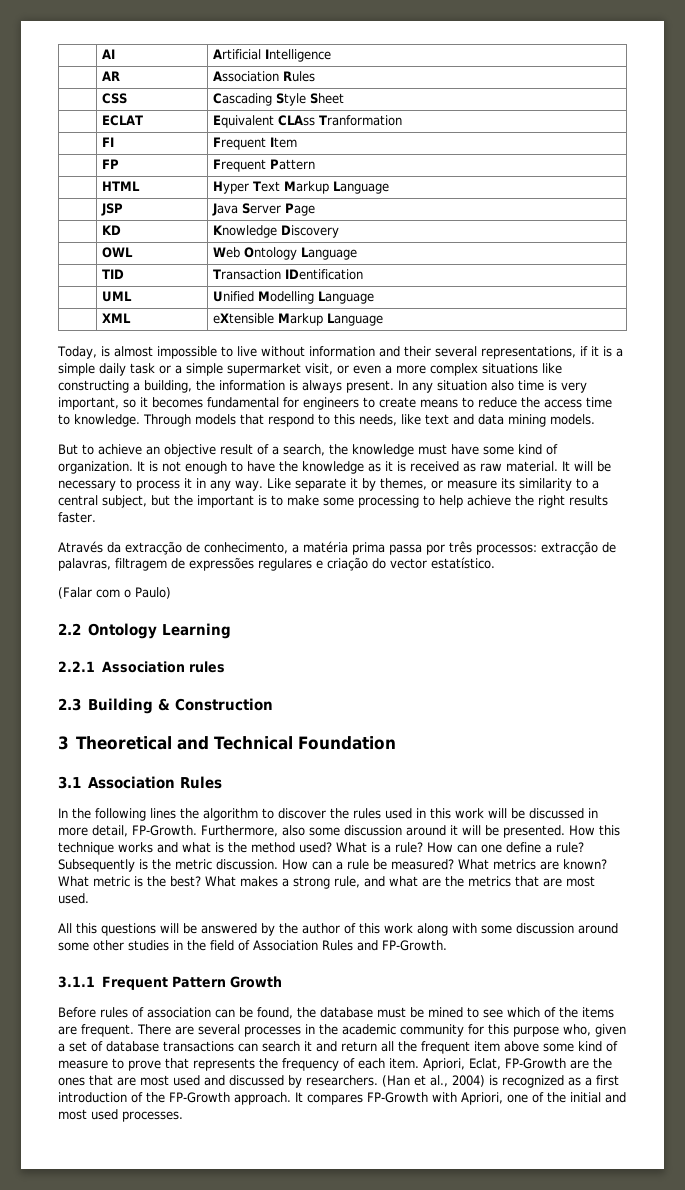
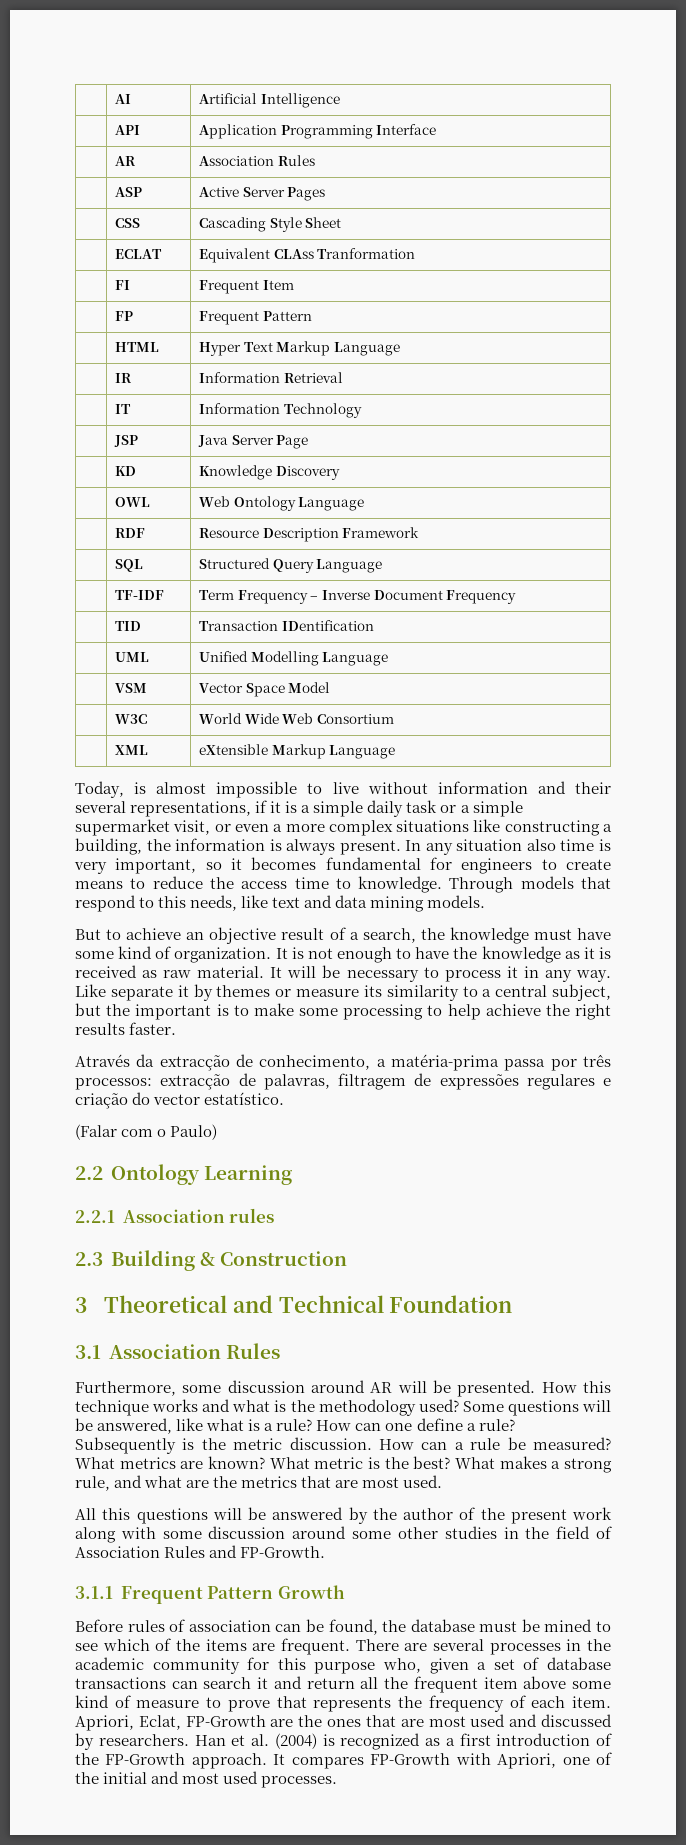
+ | API | Application Programming Interface
+ | ASP | Active Server Pages
+ | IR | Information Retrieval
+ | IT | Information Technology
+ | RDF | Resource Description Framework
+ | SQL | Structured Query Language
+ | TF-IDF | Term Frequency – Inverse Document Frequency
+ | VSM | Vector Space Model
+ | W3C | World Wide Web Consortium
- Like separate it by themes, or measure its similarity to a central subject, but the important is to make some processing to help achieve the right results faster.
+ Like separate it by themes or measure its similarity to a central subject, but the important is to make some processing to help achieve the right results faster.
- Através da extracção de conhecimento, a matéria prima passa por três processos: extracção de palavras, filtragem de expressões regulares e criação do vector estatístico.
+ Através da extracção de conhecimento, a matéria-prima passa por três processos: extracção de palavras, filtragem de expressões regulares e criação do vector estatístico.
- In the following lines the algorithm to discover the rules used in this work will be discussed in more detail, FP-Growth. Furthermore, also some discussion around it will be presented.
+ Furthermore, some discussion around AR will be presented.
- How this technique works and what is the method used? What is a rule?
+ How this technique works and what is the methodology used? Some questions will be answered, like what is a rule?
- All this questions will be answered by the author of this work along with some discussion around some other studies in the field of Association Rules and FP-Growth.
+ All this questions will be answered by the author of the present work along with some discussion around some other studies in the field of Association Rules and FP-Growth.
- (Han et al., 2004) is recognized as a first introduction of the FP-Growth approach.
+ Han et al. (2004) is recognized as a first introduction of the FP-Growth approach.

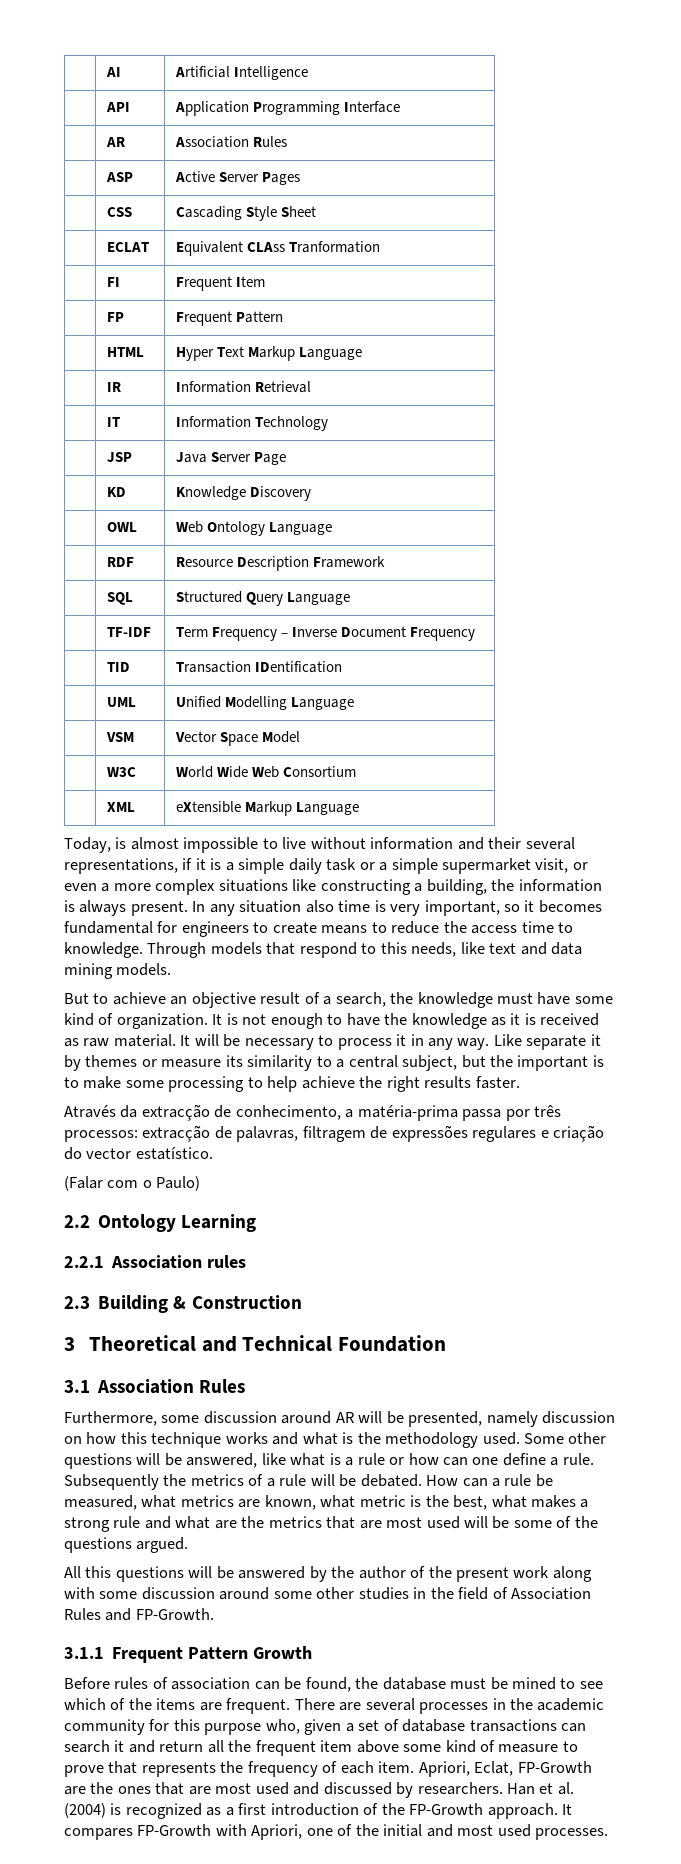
- Furthermore, some discussion around AR will be presented. How this technique works and what is the methodology used? Some questions will be answered, like what is a rule? How can one define a rule? Subsequently is the metric discussion.
+ Furthermore, some discussion around AR will be presented, namely discussion on how this technique works and what is the methodology used. Some other questions will be answered, like what is a rule or how can one define a rule. Subsequently the metrics of a rule will be debated.
- How can a rule be measured? What metrics are known? What metric is the best? What makes a strong rule, and what are the metrics that are most used.
+ How can a rule be measured, what metrics are known, what metric is the best, what makes a strong rule and what are the metrics that are most used will be some of the questions argued.

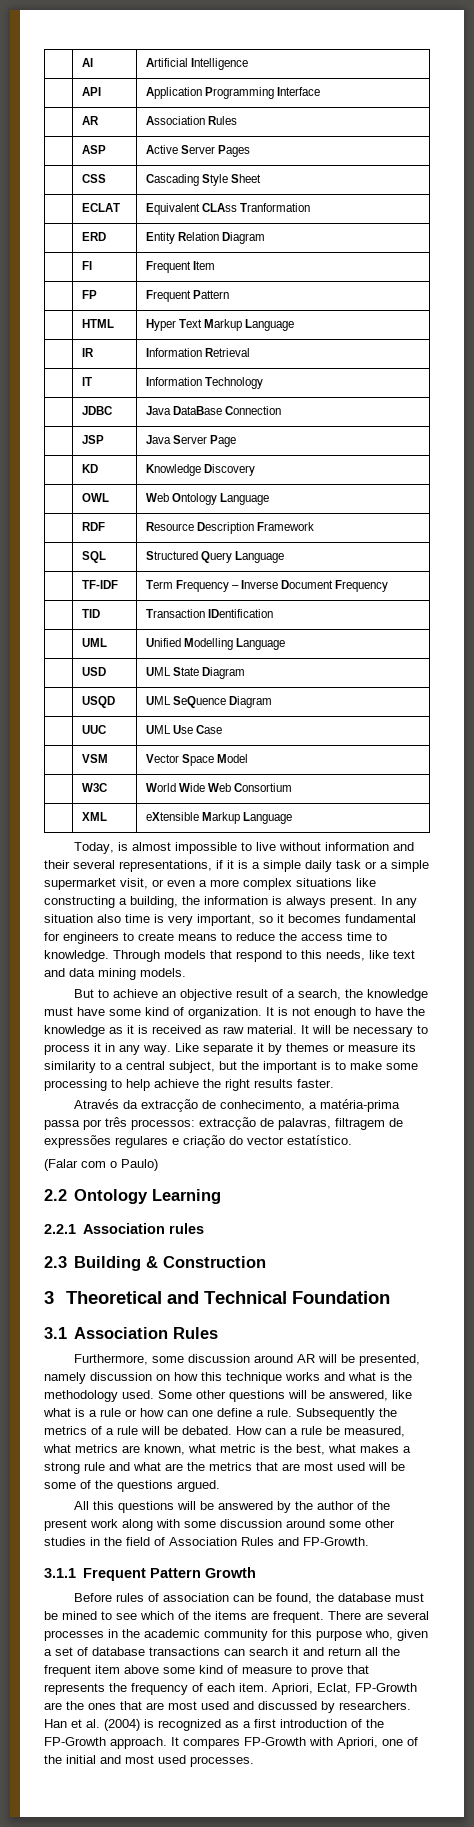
+ | ERD | Entity Relation Diagram
+ | JDBC | Java DataBase Connection
+ | USD | UML State Diagram
+ | USQD | UML SeQuence Diagram
+ | UUC | UML Use Case

